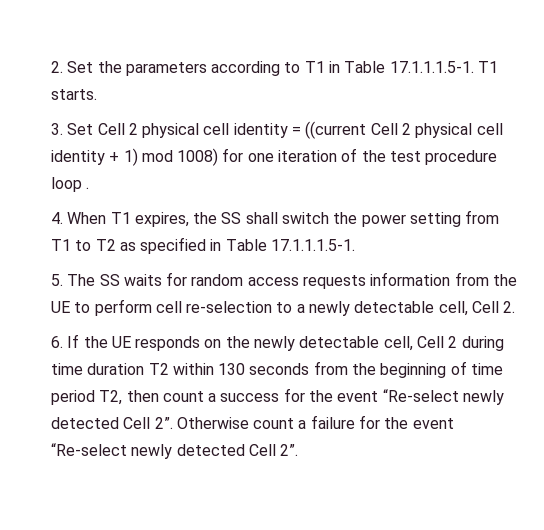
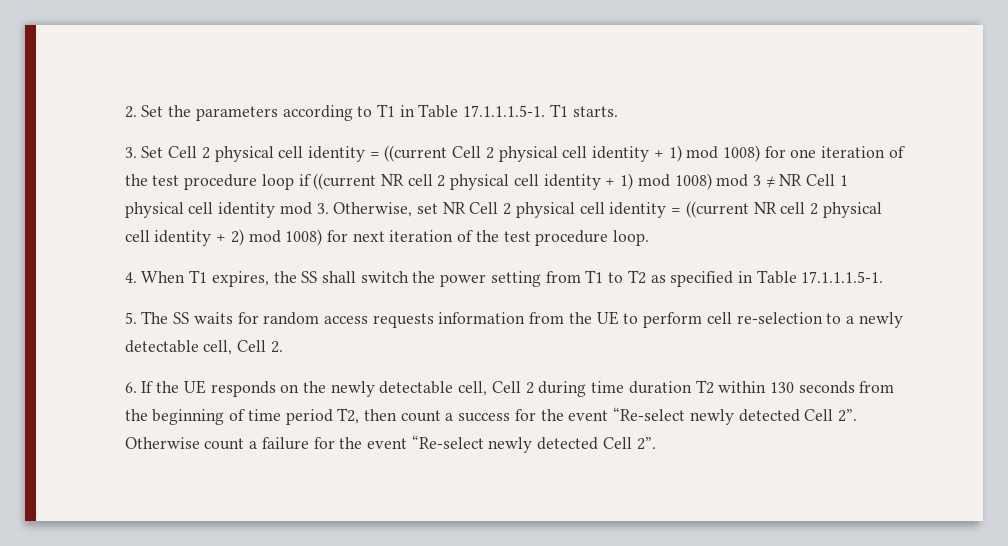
- 3. Set Cell 2 physical cell identity = ((current Cell 2 physical cell identity + 1) mod 1008) for one iteration of the test procedure loop .
+ 3. Set Cell 2 physical cell identity = ((current Cell 2 physical cell identity + 1) mod 1008) for one iteration of the test procedure loop if ((current NR cell 2 physical cell identity + 1) mod 1008) mod 3 ≠ NR Cell 1 physical cell identity mod 3. Otherwise, set NR Cell 2 physical cell identity = ((current NR cell 2 physical cell identity + 2) mod 1008) for next iteration of the test procedure loop.

